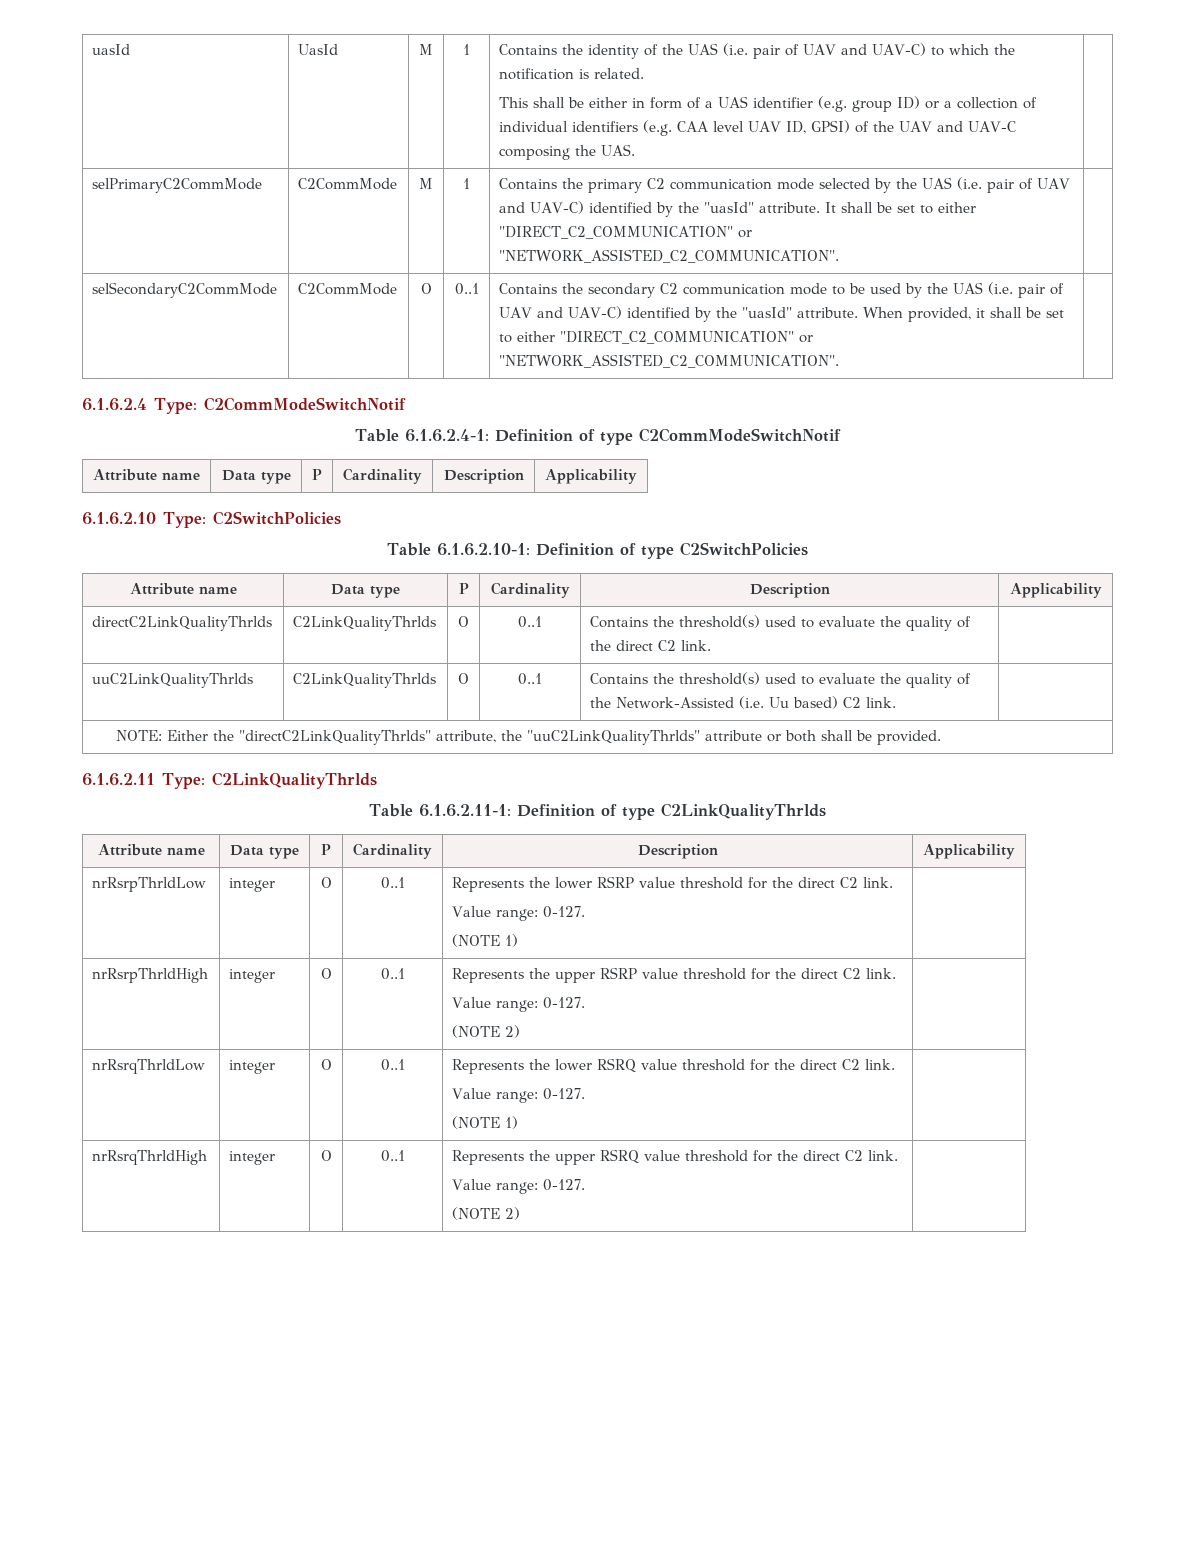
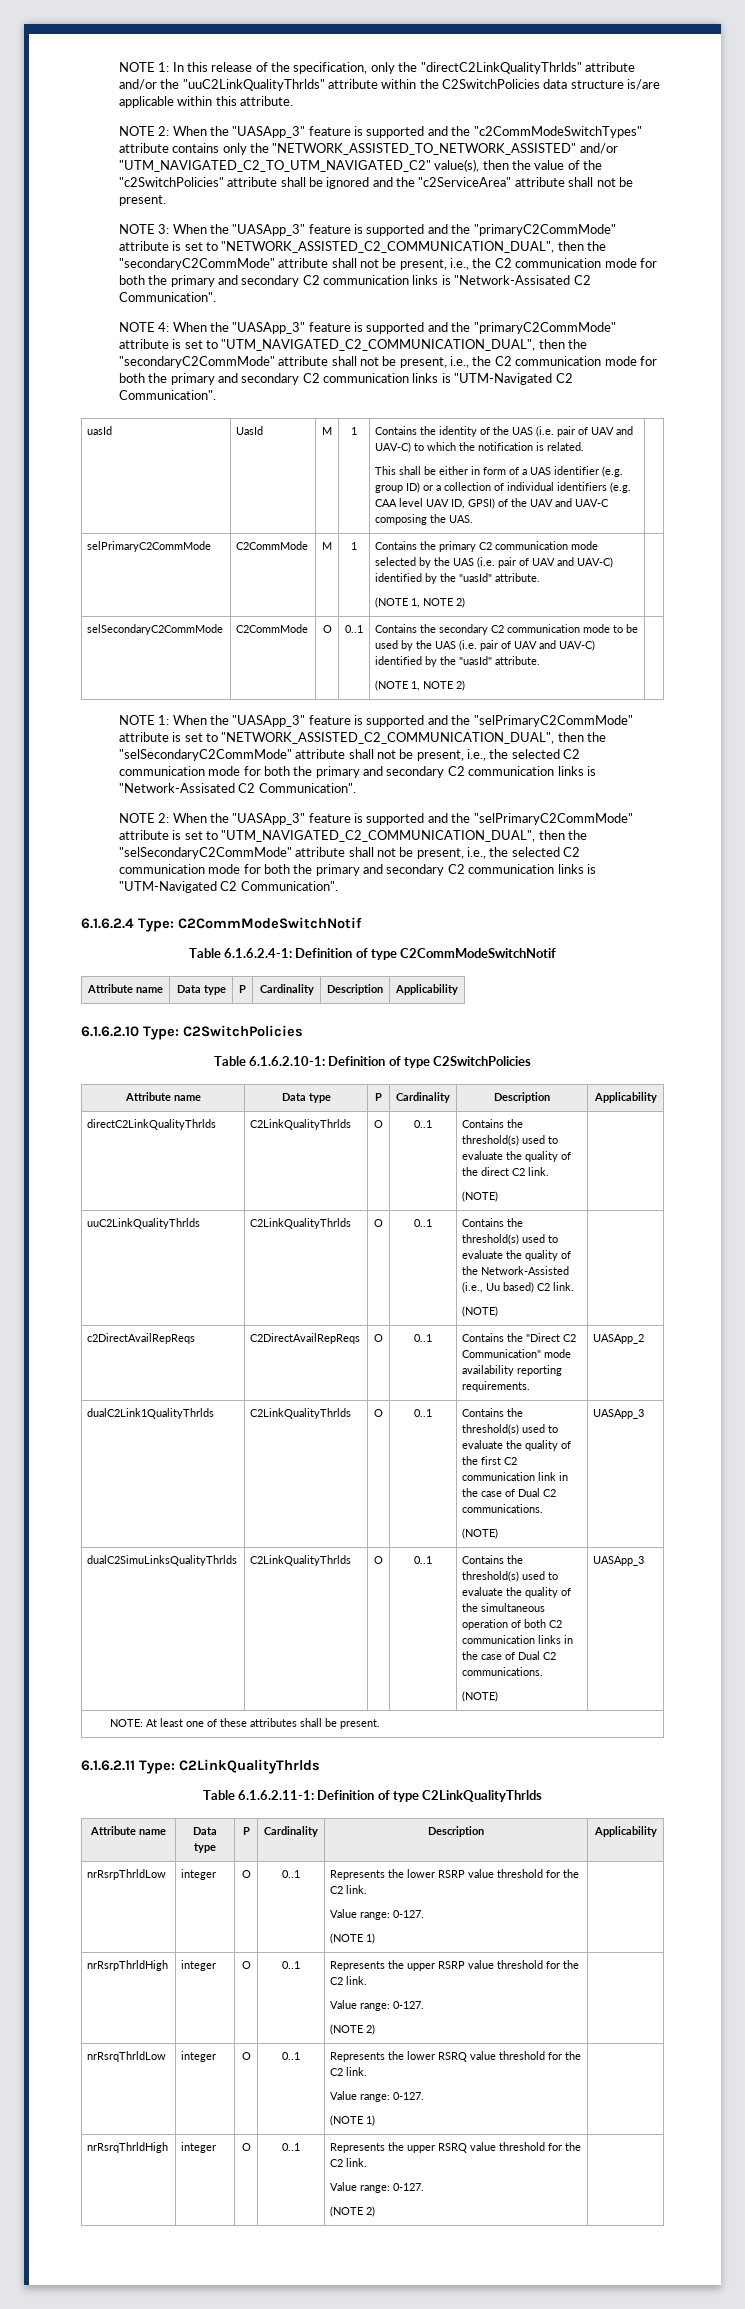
+ NOTE 1: In this release of the specification, only the "directC2LinkQualityThrlds" attribute and/or the "uuC2LinkQualityThrlds" attribute within the C2SwitchPolicies data structure is/are applicable within this attribute.
+ NOTE 2: When the "UASApp_3" feature is supported and the "c2CommModeSwitchTypes" attribute contains only the "NETWORK_ASSISTED_TO_NETWORK_ASSISTED" and/or "UTM_NAVIGATED_C2_TO_UTM_NAVIGATED_C2" value(s), then the value of the "c2SwitchPolicies" attribute shall be ignored and the "c2ServiceArea" attribute shall not be present.
+ NOTE 3: When the "UASApp_3" feature is supported and the "primaryC2CommMode" attribute is set to "NETWORK_ASSISTED_C2_COMMUNICATION_DUAL", then the "secondaryC2CommMode" attribute shall not be present, i.e., the C2 communication mode for both the primary and secondary C2 communication links is "Network-Assisated C2 Communication".
+ NOTE 4: When the "UASApp_3" feature is supported and the "primaryC2CommMode" attribute is set to "UTM_NAVIGATED_C2_COMMUNICATION_DUAL", then the "secondaryC2CommMode" attribute shall not be present, i.e., the C2 communication mode for both the primary and secondary C2 communication links is "UTM-Navigated C2 Communication".
- selPrimaryC2CommMode | C2CommMode | M | 1 | Contains the primary C2 communication mode selected by the UAS (i.e. pair of UAV and UAV-C) identified by the "uasId" attribute. It shall be set to either "DIRECT_C2_COMMUNICATION" or "NETWORK_ASSISTED_C2_COMMUNICATION". |
+ selPrimaryC2CommMode | C2CommMode | M | 1 | Contains the primary C2 communication mode selected by the UAS (i.e. pair of UAV and UAV-C) identified by the "uasId" attribute.
+ (NOTE 1, NOTE 2) |
- selSecondaryC2CommMode | C2CommMode | O | 0..1 | Contains the secondary C2 communication mode to be used by the UAS (i.e. pair of UAV and UAV-C) identified by the "uasId" attribute. When provided, it shall be set to either "DIRECT_C2_COMMUNICATION" or "NETWORK_ASSISTED_C2_COMMUNICATION". |
+ selSecondaryC2CommMode | C2CommMode | O | 0..1 | Contains the secondary C2 communication mode to be used by the UAS (i.e. pair of UAV and UAV-C) identified by the "uasId" attribute.
+ (NOTE 1, NOTE 2) |
+ NOTE 1: When the "UASApp_3" feature is supported and the "selPrimaryC2CommMode" attribute is set to "NETWORK_ASSISTED_C2_COMMUNICATION_DUAL", then the "selSecondaryC2CommMode" attribute shall not be present, i.e., the selected C2 communication mode for both the primary and secondary C2 communication links is "Network-Assisated C2 Communication".
+ NOTE 2: When the "UASApp_3" feature is supported and the "selPrimaryC2CommMode" attribute is set to "UTM_NAVIGATED_C2_COMMUNICATION_DUAL", then the "selSecondaryC2CommMode" attribute shall not be present, i.e., the selected C2 communication mode for both the primary and secondary C2 communication links is "UTM-Navigated C2 Communication".
- directC2LinkQualityThrlds | C2LinkQualityThrlds | O | 0..1 | Contains the threshold(s) used to evaluate the quality of the direct C2 link. |
+ directC2LinkQualityThrlds | C2LinkQualityThrlds | O | 0..1 | Contains the threshold(s) used to evaluate the quality of the direct C2 link.
+ (NOTE) |
- uuC2LinkQualityThrlds | C2LinkQualityThrlds | O | 0..1 | Contains the threshold(s) used to evaluate the quality of the Network-Assisted (i.e. Uu based) C2 link. |
- NOTE: Either the "directC2LinkQualityThrlds" attribute, the "uuC2LinkQualityThrlds" attribute or both shall be provided.
+ uuC2LinkQualityThrlds | C2LinkQualityThrlds | O | 0..1 | Contains the threshold(s) used to evaluate the quality of the Network-Assisted (i.e., Uu based) C2 link.
+ (NOTE) |
+ c2DirectAvailRepReqs | C2DirectAvailRepReqs | O | 0..1 | Contains the "Direct C2 Communication" mode availability reporting requirements. | UASApp_2
+ dualC2Link1QualityThrlds | C2LinkQualityThrlds | O | 0..1 | Contains the threshold(s) used to evaluate the quality of the first C2 communication link in the case of Dual C2 communications.
+ (NOTE) | UASApp_3
+ dualC2SimuLinksQualityThrlds | C2LinkQualityThrlds | O | 0..1 | Contains the threshold(s) used to evaluate the quality of the simultaneous operation of both C2 communication links in the case of Dual C2 communications.
+ (NOTE) | UASApp_3
+ NOTE: At least one of these attributes shall be present.
- nrRsrpThrldLow | integer | O | 0..1 | Represents the lower RSRP value threshold for the direct C2 link.
+ nrRsrpThrldLow | integer | O | 0..1 | Represents the lower RSRP value threshold for the C2 link.
- nrRsrpThrldHigh | integer | O | 0..1 | Represents the upper RSRP value threshold for the direct C2 link.
+ nrRsrpThrldHigh | integer | O | 0..1 | Represents the upper RSRP value threshold for the C2 link.
- nrRsrqThrldLow | integer | O | 0..1 | Represents the lower RSRQ value threshold for the direct C2 link.
+ nrRsrqThrldLow | integer | O | 0..1 | Represents the lower RSRQ value threshold for the C2 link.
- nrRsrqThrldHigh | integer | O | 0..1 | Represents the upper RSRQ value threshold for the direct C2 link.
+ nrRsrqThrldHigh | integer | O | 0..1 | Represents the upper RSRQ value threshold for the C2 link.

